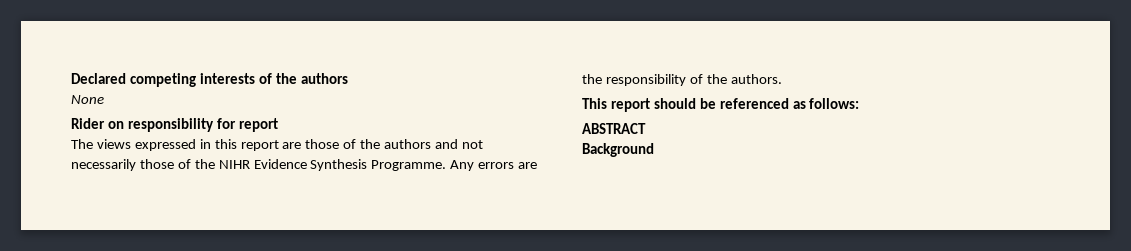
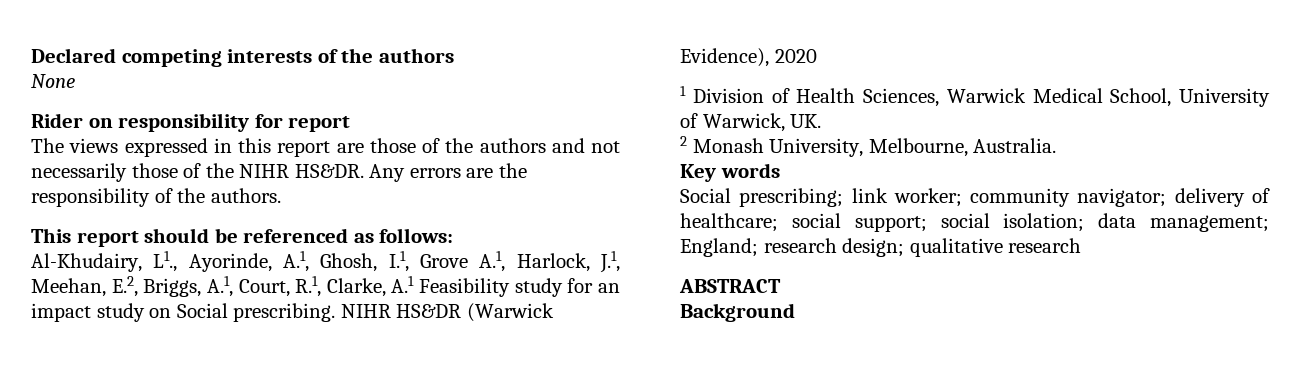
- The views expressed in this report are those of the authors and not necessarily those of the NIHR Evidence Synthesis Programme.
+ The views expressed in this report are those of the authors and not necessarily those of the NIHR HS&DR.
+ Al-Khudairy, L1., Ayorinde, A.1, Ghosh, I.1, Grove A.1, Harlock, J.1, Meehan, E.2, Briggs, A.1, Court, R.1, Clarke, A.1 Feasibility study for an impact study on Social prescribing. NIHR HS&DR (Warwick Evidence), 2020
+ 1 Division of Health Sciences, Warwick Medical School, University of Warwick, UK.
+ 2 Monash University, Melbourne, Australia.
+ Key words
+ Social prescribing; link worker; community navigator; delivery of healthcare; social support; social isolation; data management; England; research design; qualitative research

